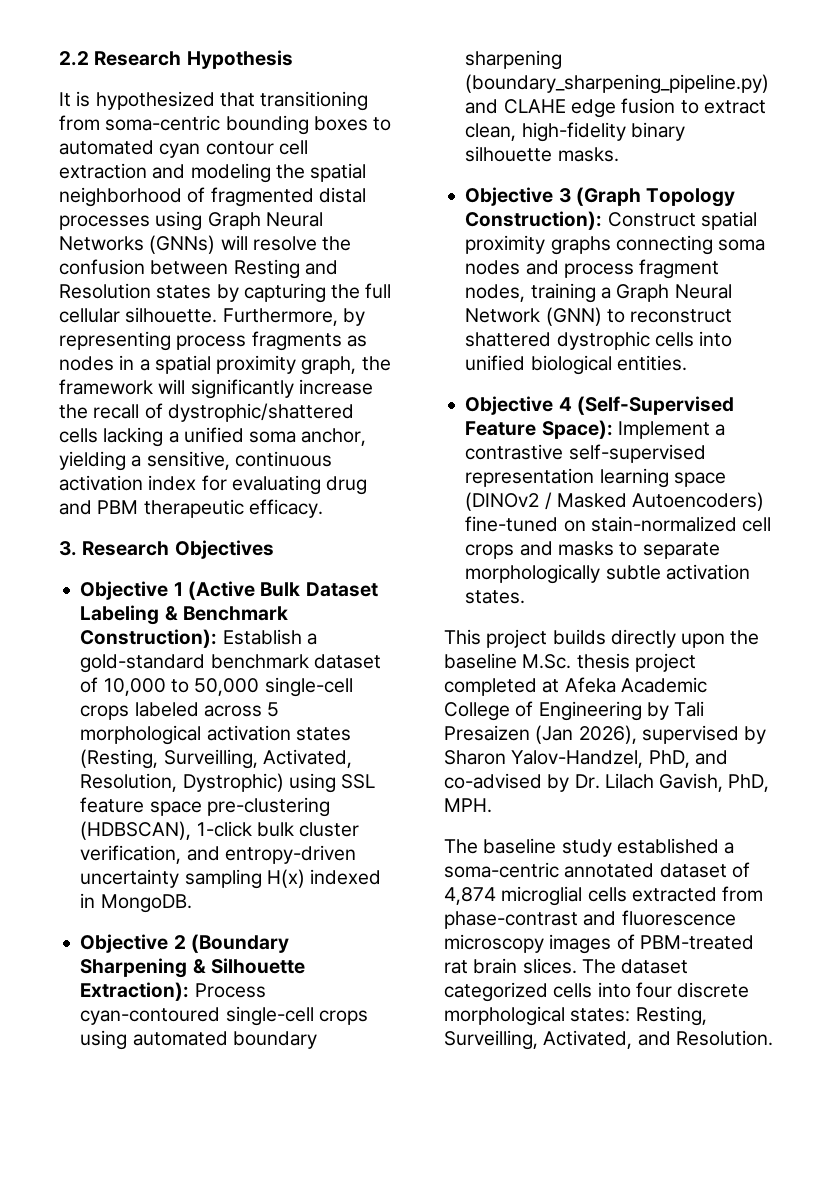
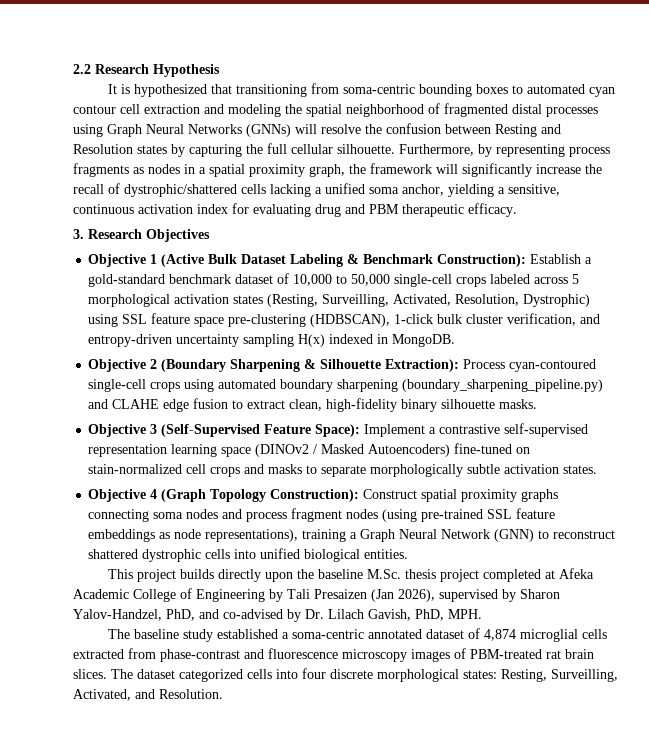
- Objective 3 (Graph Topology Construction): Construct spatial proximity graphs connecting soma nodes and process fragment nodes, training a Graph Neural Network (GNN) to reconstruct shattered dystrophic cells into unified biological entities.
- Objective 4 (Self-Supervised Feature Space): Implement a contrastive self-supervised representation learning space (DINOv2 / Masked Autoencoders) fine-tuned on stain-normalized cell crops and masks to separate morphologically subtle activation states.
+ Objective 3 (Self-Supervised Feature Space): Implement a contrastive self-supervised representation learning space (DINOv2 / Masked Autoencoders) fine-tuned on stain-normalized cell crops and masks to separate morphologically subtle activation states.
+ Objective 4 (Graph Topology Construction): Construct spatial proximity graphs connecting soma nodes and process fragment nodes (using pre-trained SSL feature embeddings as node representations), training a Graph Neural Network (GNN) to reconstruct shattered dystrophic cells into unified biological entities.

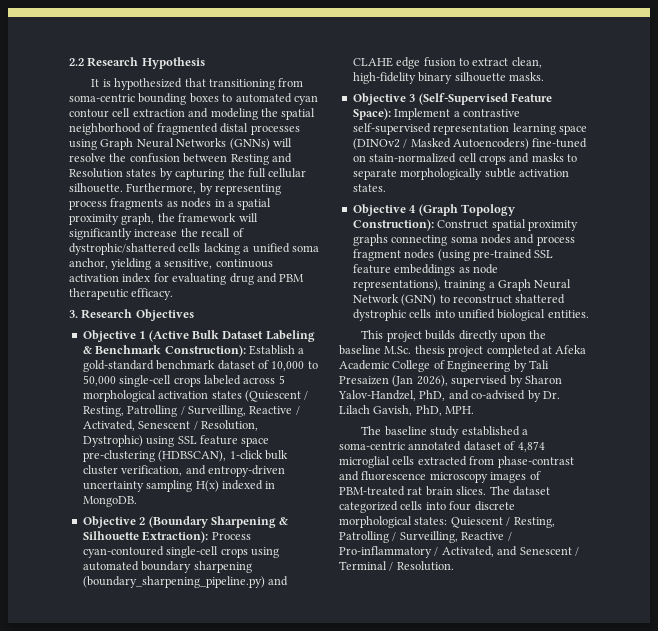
- Objective 1 (Active Bulk Dataset Labeling & Benchmark Construction): Establish a gold-standard benchmark dataset of 10,000 to 50,000 single-cell crops labeled across 5 morphological activation states (Resting, Surveilling, Activated, Resolution, Dystrophic) using SSL feature space pre-clustering (HDBSCAN), 1-click bulk cluster verification, and entropy-driven uncertainty sampling H(x) indexed in MongoDB.
+ Objective 1 (Active Bulk Dataset Labeling & Benchmark Construction): Establish a gold-standard benchmark dataset of 10,000 to 50,000 single-cell crops labeled across 5 morphological activation states (Quiescent / Resting, Patrolling / Surveilling, Reactive / Activated, Senescent / Resolution, Dystrophic) using SSL feature space pre-clustering (HDBSCAN), 1-click bulk cluster verification, and entropy-driven uncertainty sampling H(x) indexed in MongoDB.
- The dataset categorized cells into four discrete morphological states: Resting, Surveilling, Activated, and Resolution.
+ The dataset categorized cells into four discrete morphological states: Quiescent / Resting, Patrolling / Surveilling, Reactive / Pro-inflammatory / Activated, and Senescent / Terminal / Resolution.

